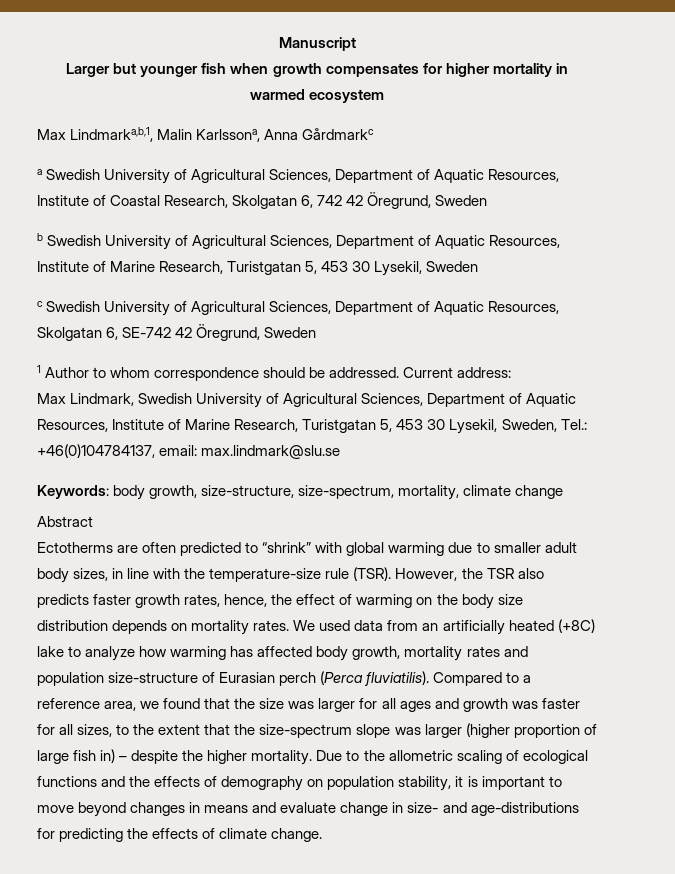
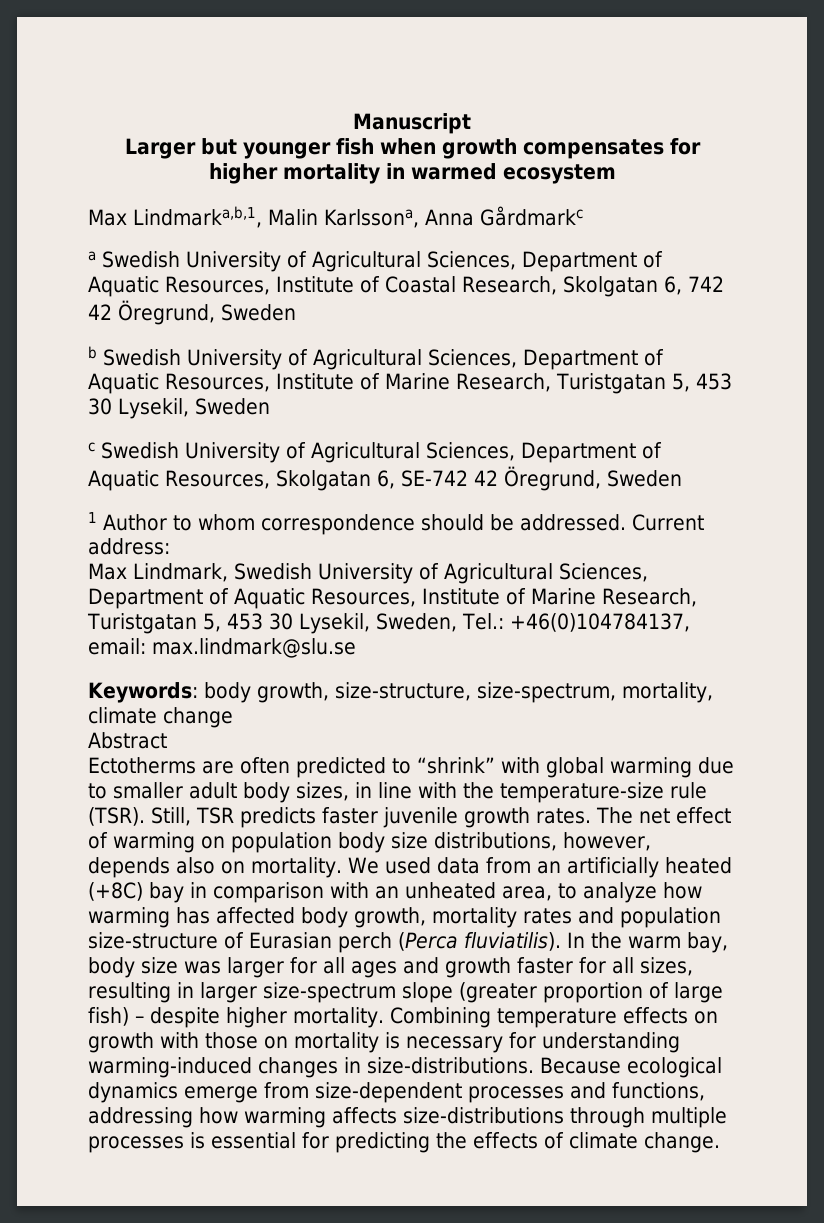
- However, the TSR also predicts faster growth rates, hence, the effect of warming on the body size distribution depends on mortality rates.
+ Still, TSR predicts faster juvenile growth rates. The net effect of warming on population body size distributions, however, depends also on mortality.
- We used data from an artificially heated (+8C) lake to analyze how warming has affected body growth, mortality rates and population size-structure of Eurasian perch (Perca fluviatilis).
+ We used data from an artificially heated (+8C) bay in comparison with an unheated area, to analyze how warming has affected body growth, mortality rates and population size-structure of Eurasian perch (Perca fluviatilis).
- Compared to a reference area, we found that the size was larger for all ages and growth was faster for all sizes, to the extent that the size-spectrum slope was larger (higher proportion of large fish in) – despite the higher mortality.
+ In the warm bay, body size was larger for all ages and growth faster for all sizes, resulting in larger size-spectrum slope (greater proportion of large fish) – despite higher mortality.
- Due to the allometric scaling of ecological functions and the effects of demography on population stability, it is important to move beyond changes in means and evaluate change in size- and age-distributions for predicting the effects of climate change.
+ Combining temperature effects on growth with those on mortality is necessary for understanding warming-induced changes in size-distributions. Because ecological dynamics emerge from size-dependent processes and functions, addressing how warming affects size-distributions through multiple processes is essential for predicting the effects of climate change.

